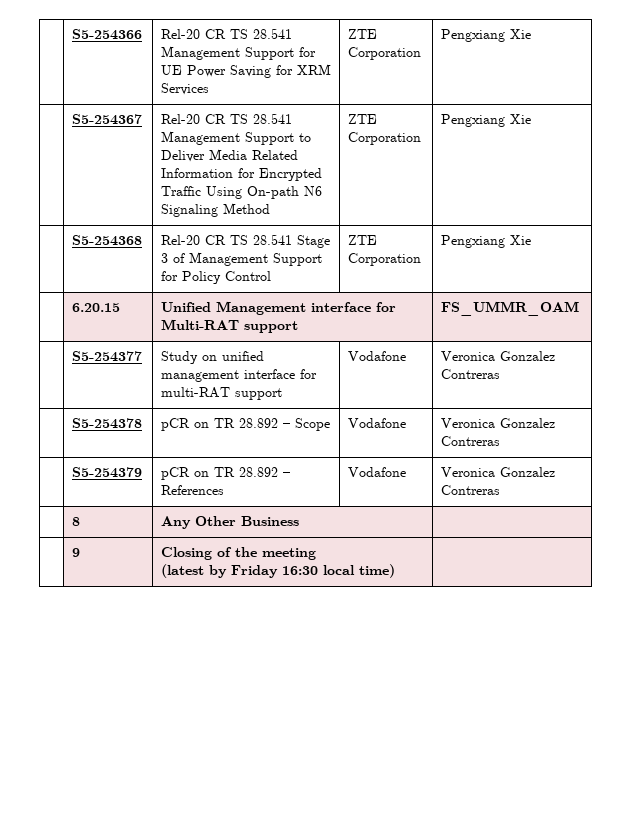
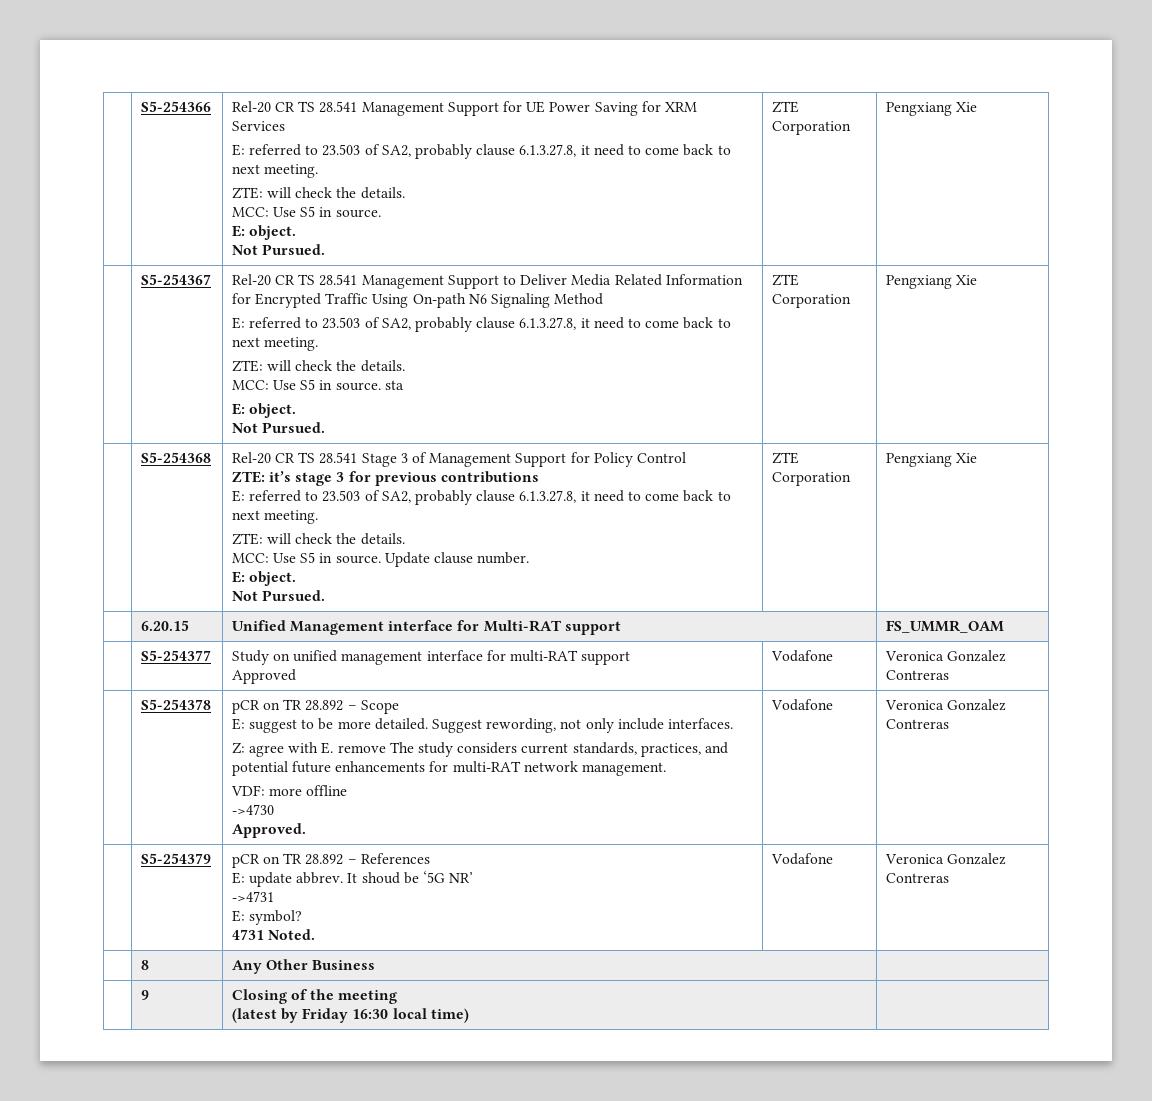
  Rel-20 CR TS 28.541 Management Support for UE Power Saving for XRM Services
+ E: referred to 23.503 of SA2, probably clause 6.1.3.27.8, it need to come back to next meeting.
+ ZTE: will check the details.
+ MCC: Use S5 in source.
+ E: object.
+ Not Pursued.
  Rel-20 CR TS 28.541 Management Support to Deliver Media Related Information for Encrypted Traffic Using On-path N6 Signaling Method
+ E: referred to 23.503 of SA2, probably clause 6.1.3.27.8, it need to come back to next meeting.
+ ZTE: will check the details.
+ MCC: Use S5 in source. sta
+ E: object.
+ Not Pursued.
+ ZTE: it’s stage 3 for previous contributions
+ E: referred to 23.503 of SA2, probably clause 6.1.3.27.8, it need to come back to next meeting.
+ ZTE: will check the details.
+ MCC: Use S5 in source. Update clause number.
+ E: object.
+ Not Pursued.
- | S5-254377 | Study on unified management interface for multi-RAT support | Vodafone | Veronica Gonzalez Contreras
+ | S5-254377 | Study on unified management interface for multi-RAT support
+ Approved | Vodafone | Veronica Gonzalez Contreras
+ E: suggest to be more detailed. Suggest rewording, not only include interfaces.
+ Z: agree with E. remove The study considers current standards, practices, and potential future enhancements for multi-RAT network management.
+ VDF: more offline
+ ->4730
+ Approved.
- | S5-254379 | pCR on TR 28.892 – References | Vodafone | Veronica Gonzalez Contreras
+ | S5-254379 | pCR on TR 28.892 – References
+ E: update abbrev. It shoud be ‘5G NR’
+ ->4731
+ E: symbol?
+ 4731 Noted. | Vodafone | Veronica Gonzalez Contreras

